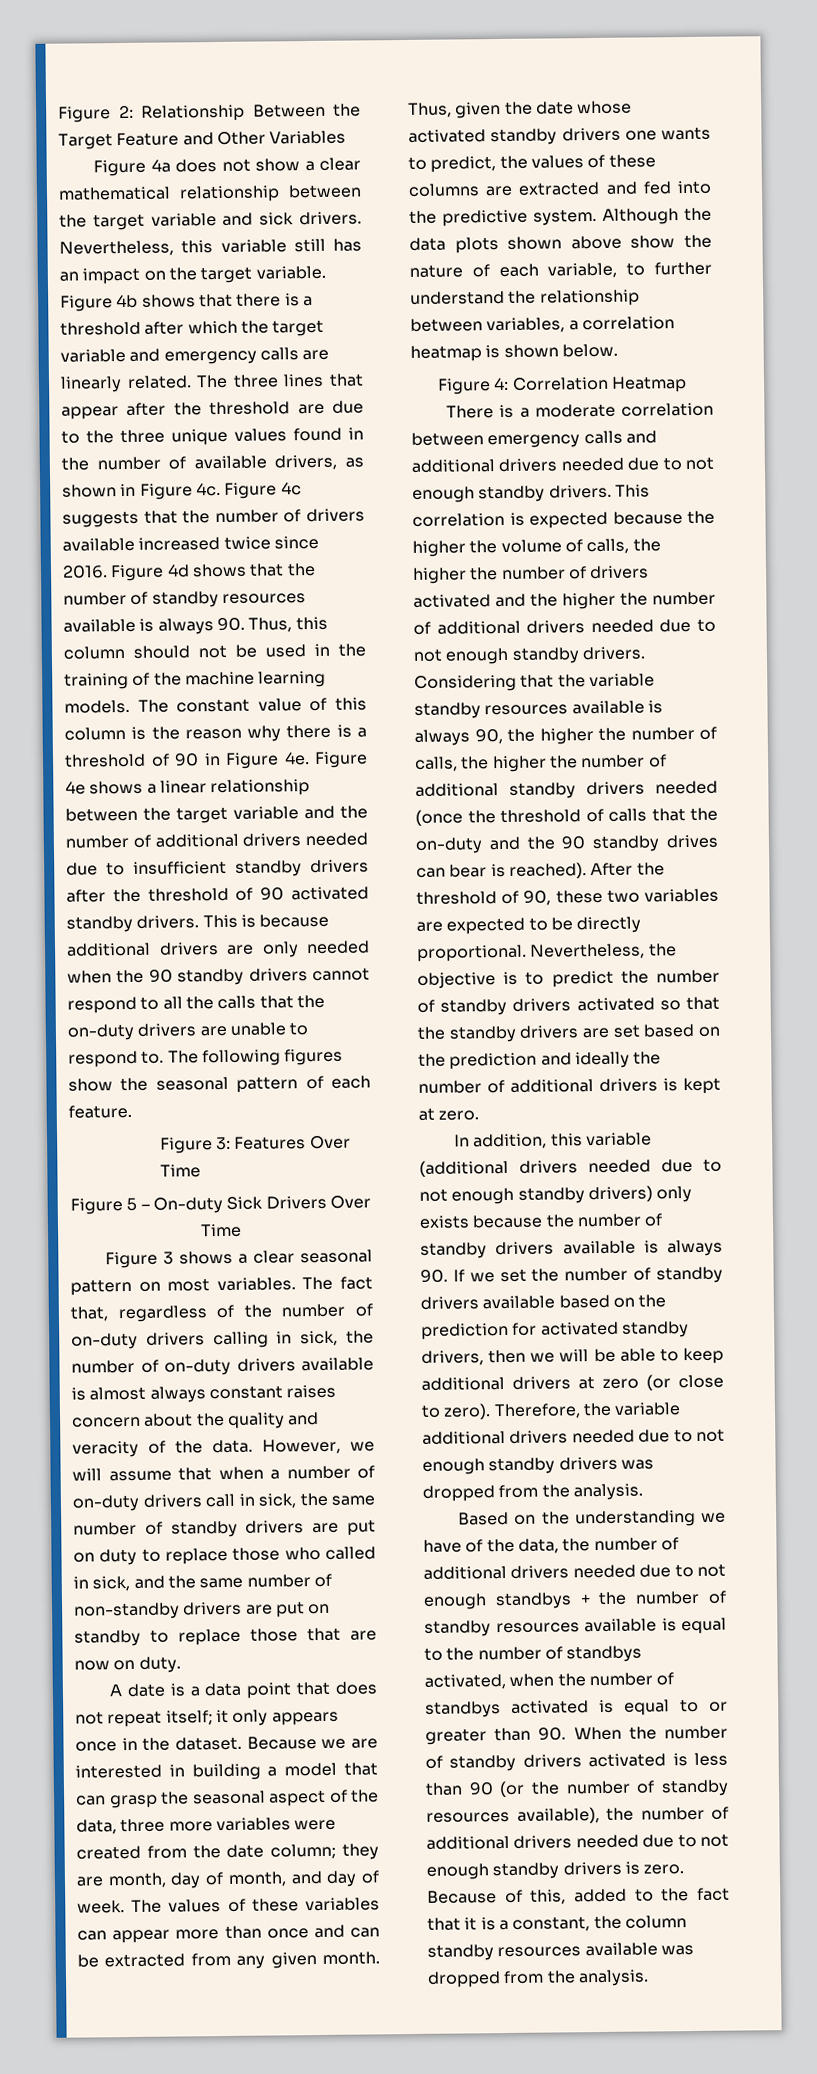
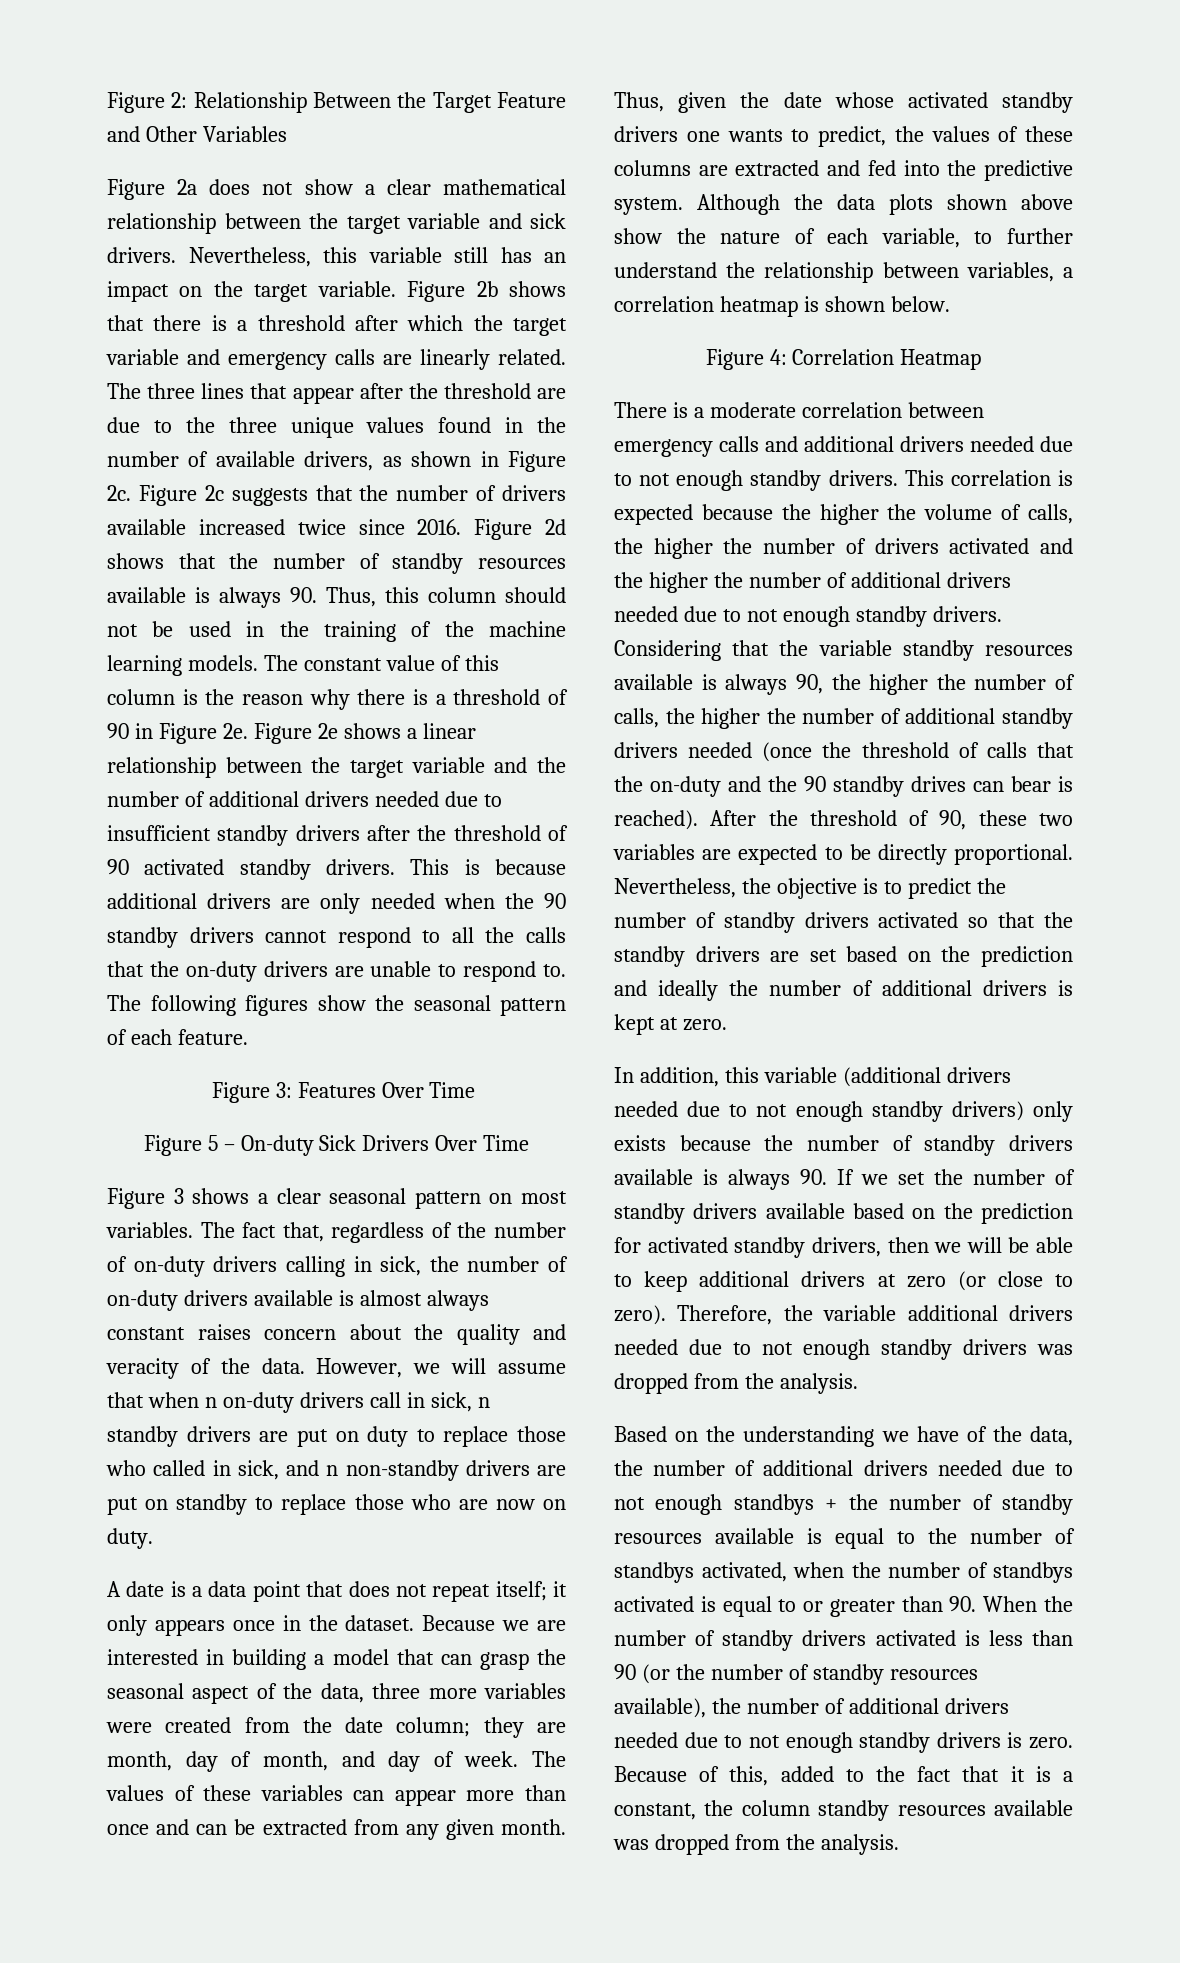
- Figure 4a does not show a clear mathematical relationship between the target variable and sick drivers.
+ Figure 2a does not show a clear mathematical relationship between the target variable and sick drivers.
- Figure 4b shows that there is a threshold after which the target variable and emergency calls are linearly related.
+ Figure 2b shows that there is a threshold after which the target variable and emergency calls are linearly related.
- The three lines that appear after the threshold are due to the three unique values found in the number of available drivers, as shown in Figure 4c. Figure 4c suggests that the number of drivers available increased twice since 2016.
+ The three lines that appear after the threshold are due to the three unique values found in the number of available drivers, as shown in Figure 2c. Figure 2c suggests that the number of drivers available increased twice since 2016.
- Figure 4d shows that the number of standby resources available is always 90. Thus, this column should not be used in the training of the machine learning models.
+ Figure 2d shows that the number of standby resources available is always 90. Thus, this column should not be used in the training of the machine learning models.
- The constant value of this column is the reason why there is a threshold of 90 in Figure 4e. Figure 4e shows a linear relationship between the target variable and the number of additional drivers needed due to insufficient standby drivers after the threshold of 90 activated standby drivers.
+ The constant value of this column is the reason why there is a threshold of 90 in Figure 2e. Figure 2e shows a linear relationship between the target variable and the number of additional drivers needed due to insufficient standby drivers after the threshold of 90 activated standby drivers.
- However, we will assume that when a number of on-duty drivers call in sick, the same number of standby drivers are put on duty to replace those who called in sick, and the same number of non-standby drivers are put on standby to replace those that are now on duty.
+ However, we will assume that when n on-duty drivers call in sick, n standby drivers are put on duty to replace those who called in sick, and n non-standby drivers are put on standby to replace those who are now on duty.

